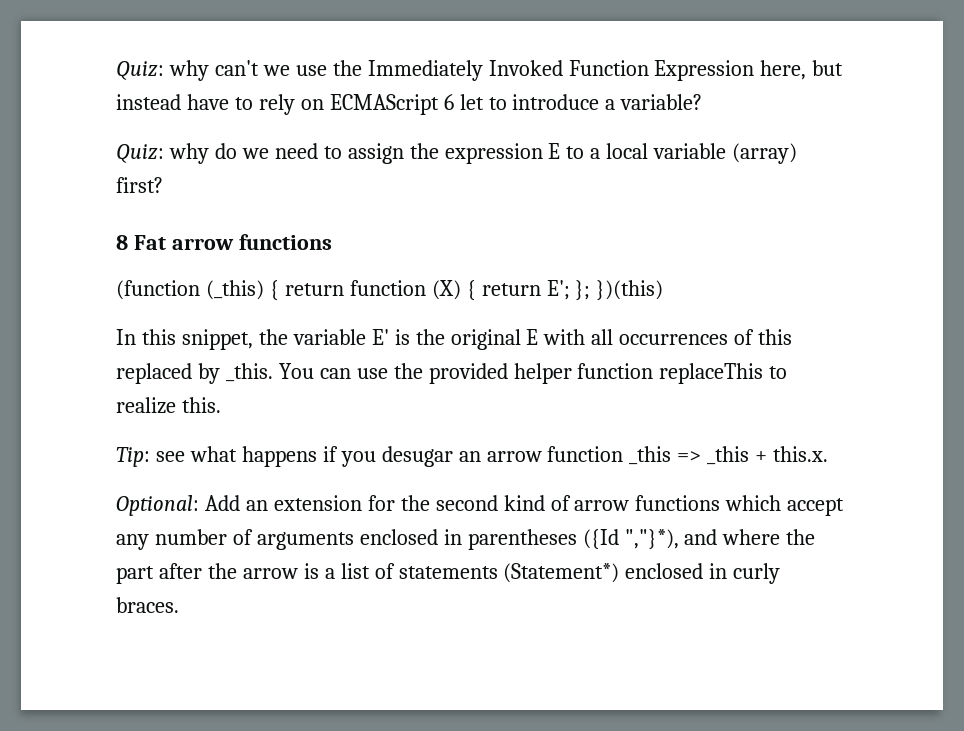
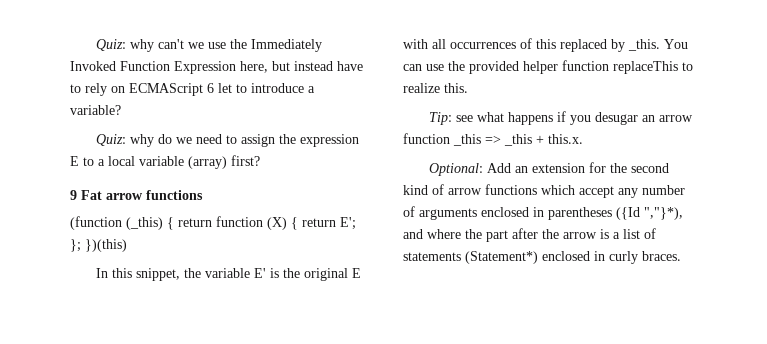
- 8 Fat arrow functions
+ 9 Fat arrow functions

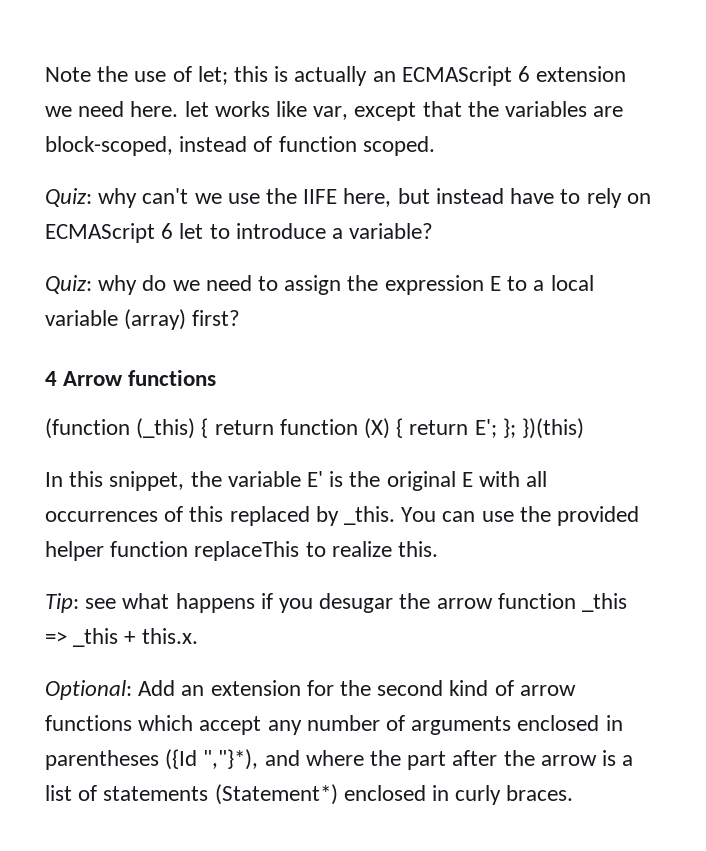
+ Note the use of let; this is actually an ECMAScript 6 extension we need here. let works like var, except that the variables are block-scoped, instead of function scoped.
- Quiz: why can't we use the Immediately Invoked Function Expression here, but instead have to rely on ECMAScript 6 let to introduce a variable?
+ Quiz: why can't we use the IIFE here, but instead have to rely on ECMAScript 6 let to introduce a variable?
- 9 Fat arrow functions
+ 4 Arrow functions
- Tip: see what happens if you desugar an arrow function _this => _this + this.x.
+ Tip: see what happens if you desugar the arrow function _this => _this + this.x.

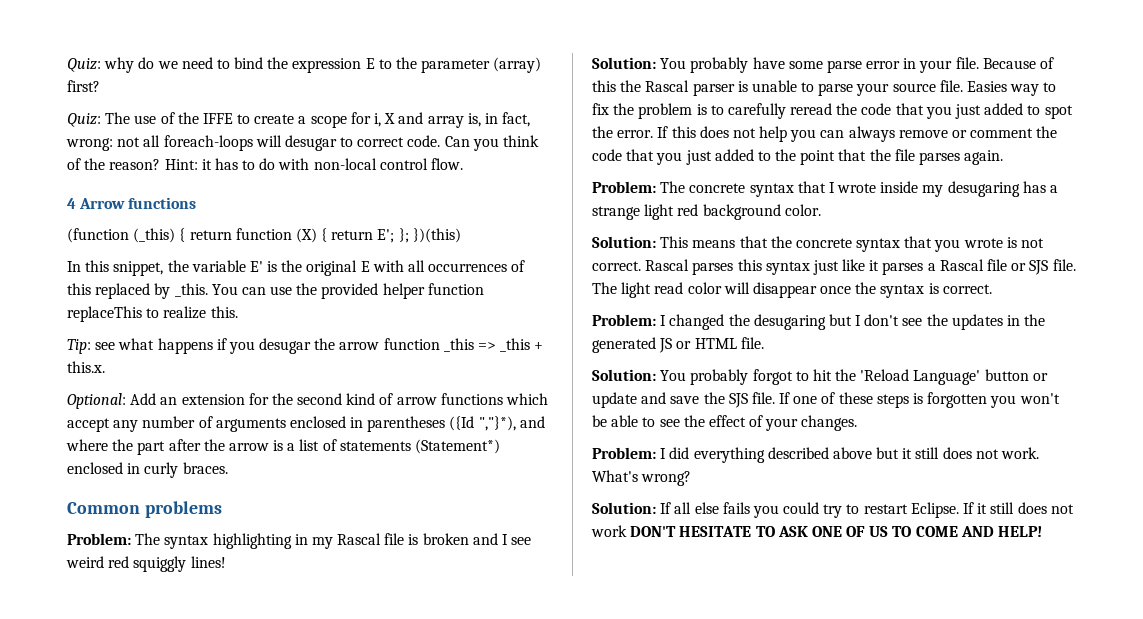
- Note the use of let; this is actually an ECMAScript 6 extension we need here. let works like var, except that the variables are block-scoped, instead of function scoped.
- Quiz: why can't we use the IIFE here, but instead have to rely on ECMAScript 6 let to introduce a variable?
- Quiz: why do we need to assign the expression E to a local variable (array) first?
+ Quiz: why do we need to bind the expression E to the parameter (array) first?
+ Quiz: The use of the IFFE to create a scope for i, X and array is, in fact, wrong: not all foreach-loops will desugar to correct code. Can you think of the reason? Hint: it has to do with non-local control flow.
+ Common problems
+ Problem: The syntax highlighting in my Rascal file is broken and I see weird red squiggly lines!
+ Solution: You probably have some parse error in your file. Because of this the Rascal parser is unable to parse your source file. Easies way to fix the problem is to carefully reread the code that you just added to spot the error. If this does not help you can always remove or comment the code that you just added to the point that the file parses again.
+ Problem: The concrete syntax that I wrote inside my desugaring has a strange light red background color.
+ Solution: This means that the concrete syntax that you wrote is not correct. Rascal parses this syntax just like it parses a Rascal file or SJS file. The light read color will disappear once the syntax is correct.
+ Problem: I changed the desugaring but I don't see the updates in the generated JS or HTML file.
+ Solution: You probably forgot to hit the 'Reload Language' button or update and save the SJS file. If one of these steps is forgotten you won't be able to see the effect of your changes.
+ Problem: I did everything described above but it still does not work. What's wrong?
+ Solution: If all else fails you could try to restart Eclipse. If it still does not work DON'T HESITATE TO ASK ONE OF US TO COME AND HELP!

